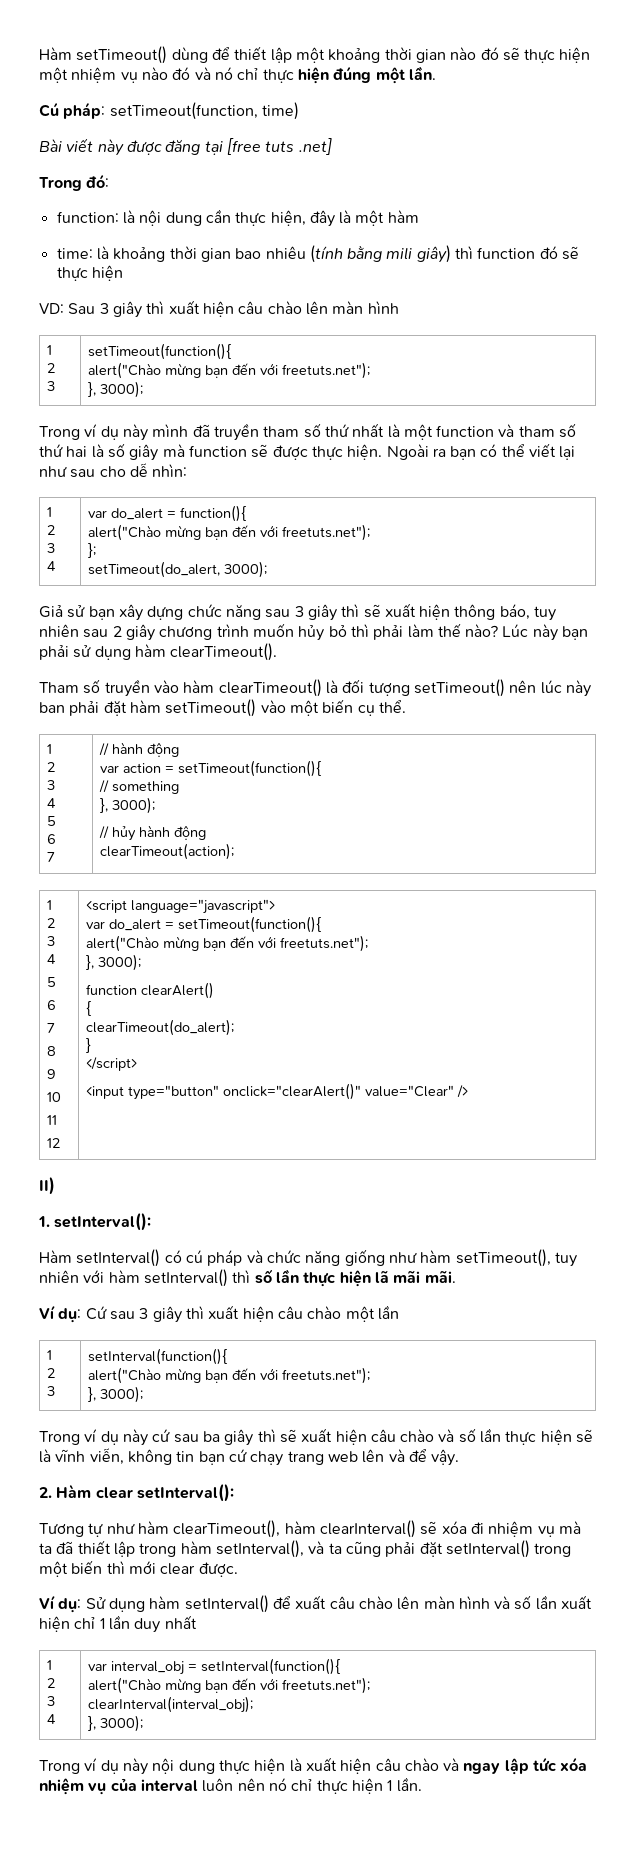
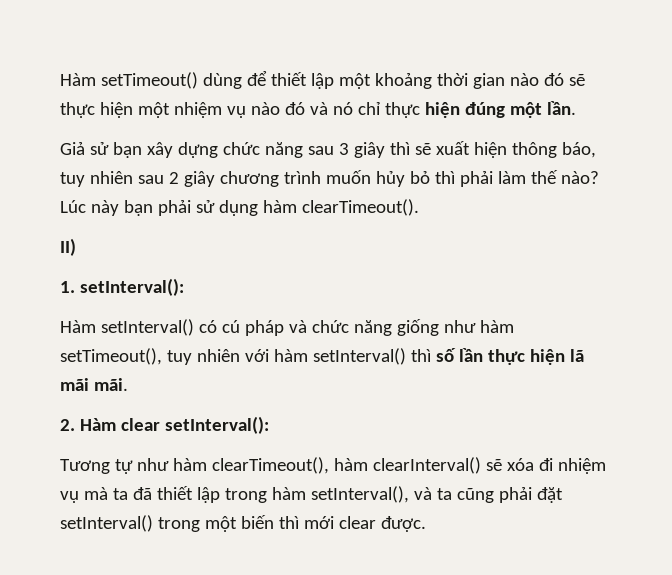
- Cú pháp: setTimeout(function, time)
- Bài viết này được đăng tại [free tuts .net]
- Trong đó:
- function: là nội dung cần thực hiện, đây là một hàm
- time: là khoảng thời gian bao nhiêu (tính bằng mili giây) thì function đó sẽ thực hiện
- VD: Sau 3 giây thì xuất hiện câu chào lên màn hình
- 1
- 2
- 3 | setTimeout(function(){
- alert("Chào mừng bạn đến với freetuts.net");
- }, 3000);
- Trong ví dụ này mình đã truyền tham số thứ nhất là một function và tham số thứ hai là số giây mà function sẽ được thực hiện. Ngoài ra bạn có thể viết lại như sau cho dễ nhìn:
- 1
- 2
- 3
- 4 | var do_alert = function(){
- alert("Chào mừng bạn đến với freetuts.net");
- };
- setTimeout(do_alert, 3000);
- Tham số truyền vào hàm clearTimeout() là đối tượng setTimeout() nên lúc này ban phải đặt hàm setTimeout() vào một biến cụ thể.
- 1
- 2
- 3
- 4
- 5
- 6
- 7 | // hành động
- var action = setTimeout(function(){
- // something
- }, 3000);
- // hủy hành động
- clearTimeout(action);
- 1
- 2
- 3
- 4
- 5
- 6
- 7
- 8
- 9
- 10
- 11
- 12 | <script language="javascript">
- var do_alert = setTimeout(function(){
- alert("Chào mừng bạn đến với freetuts.net");
- }, 3000);
- function clearAlert()
- {
- clearTimeout(do_alert);
- }
- </script>
- <input type="button" onclick="clearAlert()" value="Clear" />
- Ví dụ: Cứ sau 3 giây thì xuất hiện câu chào một lần
- 1
- 2
- 3 | setInterval(function(){
- alert("Chào mừng bạn đến với freetuts.net");
- }, 3000);
- Trong ví dụ này cứ sau ba giây thì sẽ xuất hiện câu chào và số lần thực hiện sẽ là vĩnh viễn, không tin bạn cứ chạy trang web lên và để vậy.
- Ví dụ: Sử dụng hàm setInterval() để xuất câu chào lên màn hình và số lần xuất hiện chỉ 1 lần duy nhất
- 1
- 2
- 3
- 4 | var interval_obj = setInterval(function(){
- alert("Chào mừng bạn đến với freetuts.net");
- clearInterval(interval_obj);
- }, 3000);
- Trong ví dụ này nội dung thực hiện là xuất hiện câu chào và ngay lập tức xóa nhiệm vụ của interval luôn nên nó chỉ thực hiện 1 lần.

